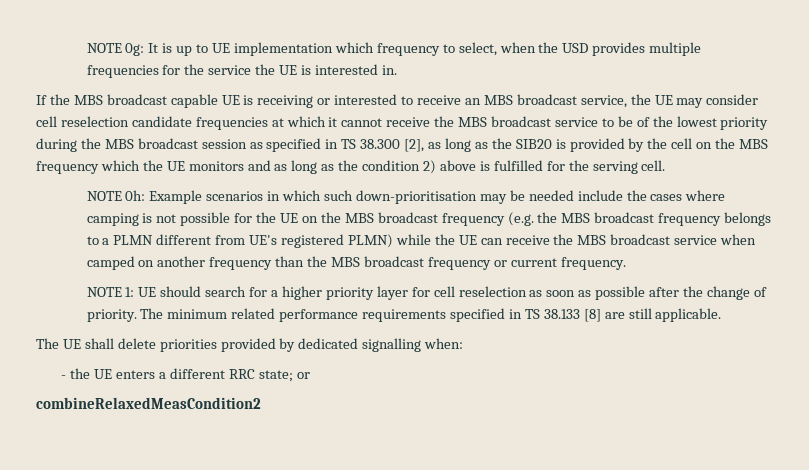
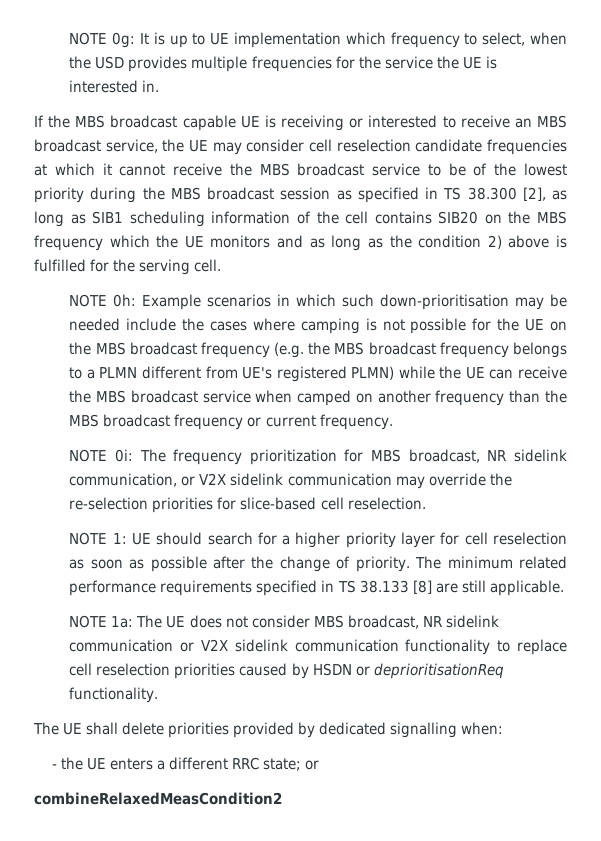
- If the MBS broadcast capable UE is receiving or interested to receive an MBS broadcast service, the UE may consider cell reselection candidate frequencies at which it cannot receive the MBS broadcast service to be of the lowest priority during the MBS broadcast session as specified in TS 38.300 [2], as long as the SIB20 is provided by the cell on the MBS frequency which the UE monitors and as long as the condition 2) above is fulfilled for the serving cell.
+ If the MBS broadcast capable UE is receiving or interested to receive an MBS broadcast service, the UE may consider cell reselection candidate frequencies at which it cannot receive the MBS broadcast service to be of the lowest priority during the MBS broadcast session as specified in TS 38.300 [2], as long as SIB1 scheduling information of the cell contains SIB20 on the MBS frequency which the UE monitors and as long as the condition 2) above is fulfilled for the serving cell.
+ NOTE 0i: The frequency prioritization for MBS broadcast, NR sidelink communication, or V2X sidelink communication may override the re-selection priorities for slice-based cell reselection.
+ NOTE 1a: The UE does not consider MBS broadcast, NR sidelink communication or V2X sidelink communication functionality to replace cell reselection priorities caused by HSDN or deprioritisationReq functionality.

